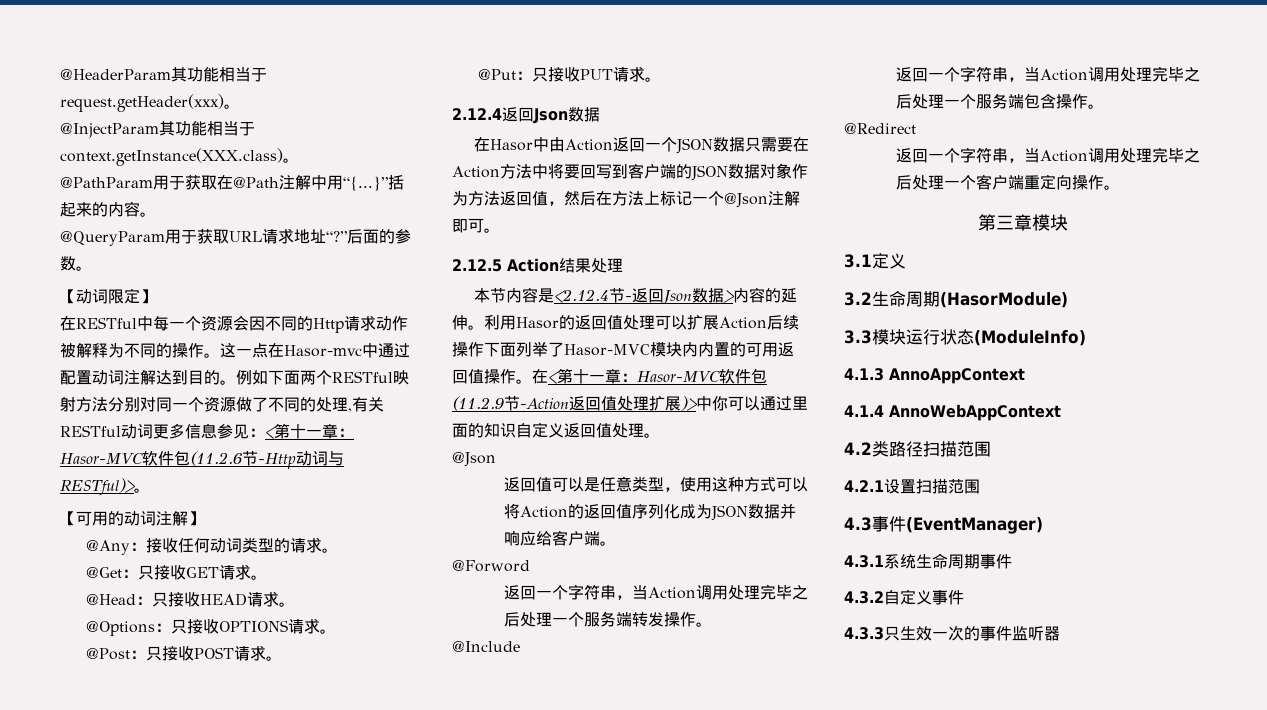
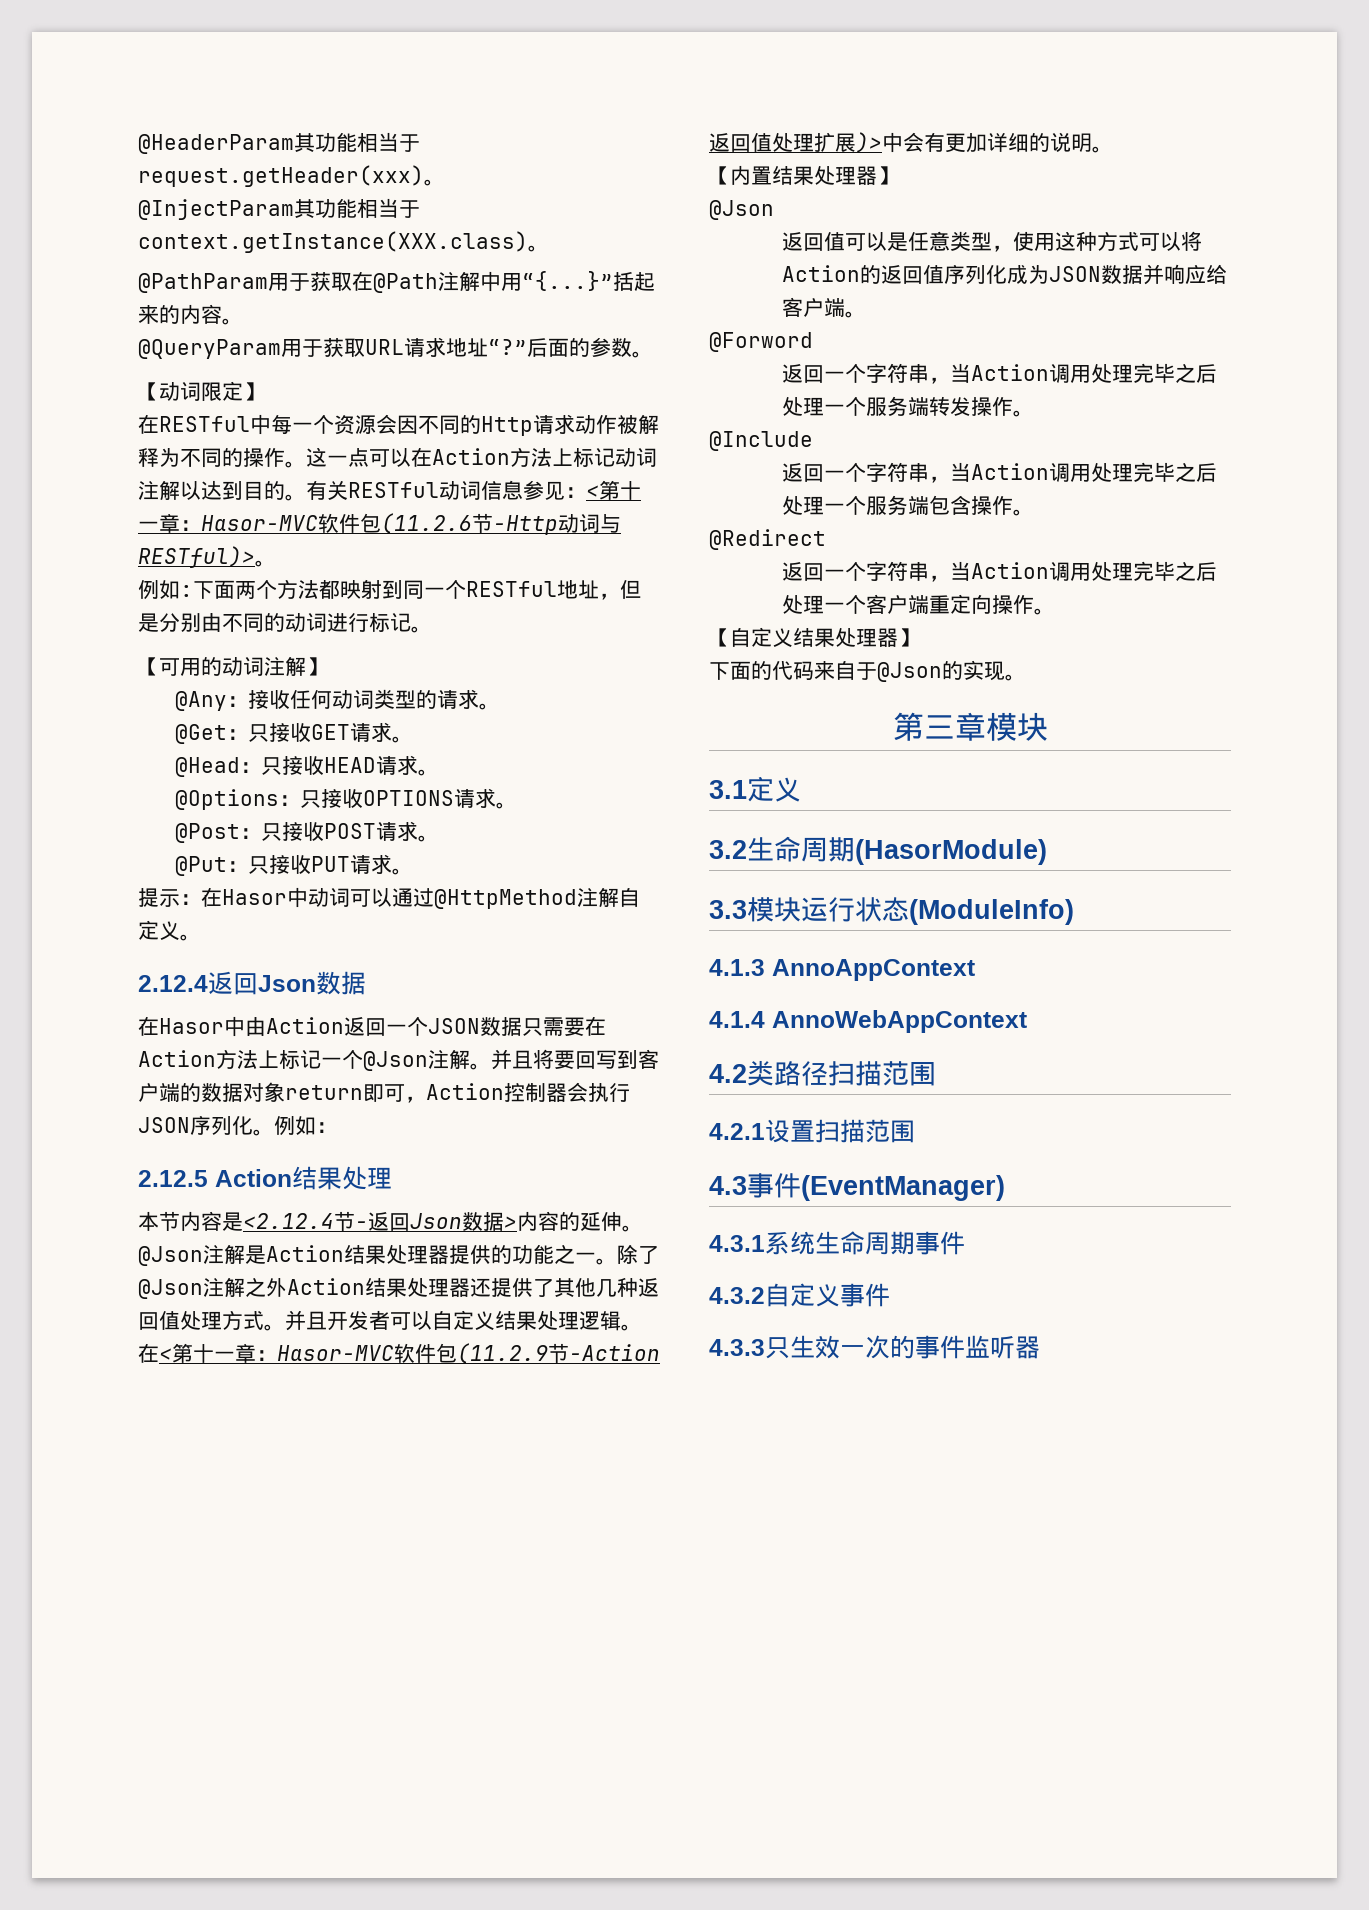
- 这一点在Hasor-mvc中通过配置动词注解达到目的。
+ 这一点可以在Action方法上标记动词注解以达到目的。
- 例如下面两个RESTful映射方法分别对同一个资源做了不同的处理,有关RESTful动词更多信息参见：<第十一章：Hasor-MVC软件包(11.2.6节-Http动词与RESTful)>。
+ 有关RESTful动词信息参见：<第十一章：Hasor-MVC软件包(11.2.6节-Http动词与RESTful)>。
+ 例如:下面两个方法都映射到同一个RESTful地址，但是分别由不同的动词进行标记。
+ 提示：在Hasor中动词可以通过@HttpMethod注解自定义。
- 在Hasor中由Action返回一个JSON数据只需要在Action方法中将要回写到客户端的JSON数据对象作为方法返回值，然后在方法上标记一个@Json注解即可。
+ 在Hasor中由Action返回一个JSON数据只需要在Action方法上标记一个@Json注解。并且将要回写到客户端的数据对象return即可，Action控制器会执行JSON序列化。例如：
- 利用Hasor的返回值处理可以扩展Action后续操作下面列举了Hasor-MVC模块内内置的可用返回值操作。
+ @Json注解是Action结果处理器提供的功能之一。除了@Json注解之外Action结果处理器还提供了其他几种返回值处理方式。并且开发者可以自定义结果处理逻辑。
- 在<第十一章：Hasor-MVC软件包(11.2.9节-Action返回值处理扩展)>中你可以通过里面的知识自定义返回值处理。
+ 在<第十一章：Hasor-MVC软件包(11.2.9节-Action返回值处理扩展)>中会有更加详细的说明。
+ 【内置结果处理器】
+ 【自定义结果处理器】
+ 下面的代码来自于@Json的实现。

